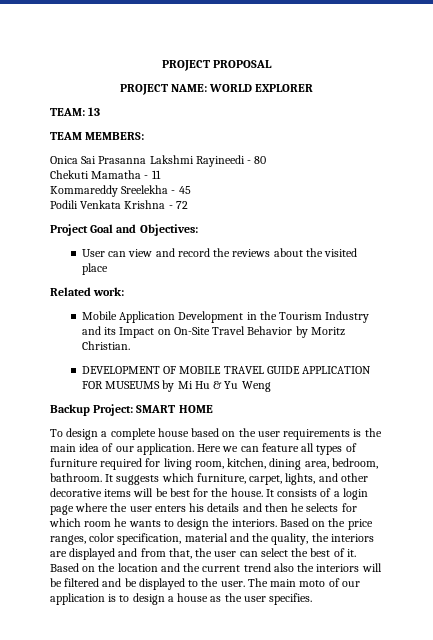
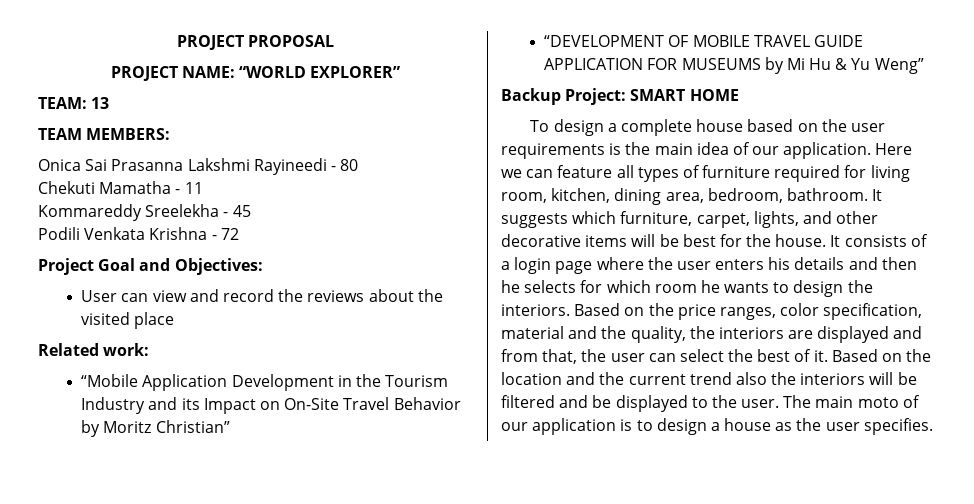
- PROJECT NAME: WORLD EXPLORER
+ PROJECT NAME: “WORLD EXPLORER”
- Mobile Application Development in the Tourism Industry and its Impact on On-Site Travel Behavior by Moritz Christian.
- DEVELOPMENT OF MOBILE TRAVEL GUIDE APPLICATION FOR MUSEUMS by Mi Hu & Yu Weng
+ “Mobile Application Development in the Tourism Industry and its Impact on On-Site Travel Behavior by Moritz Christian”
+ “DEVELOPMENT OF MOBILE TRAVEL GUIDE APPLICATION FOR MUSEUMS by Mi Hu & Yu Weng”

